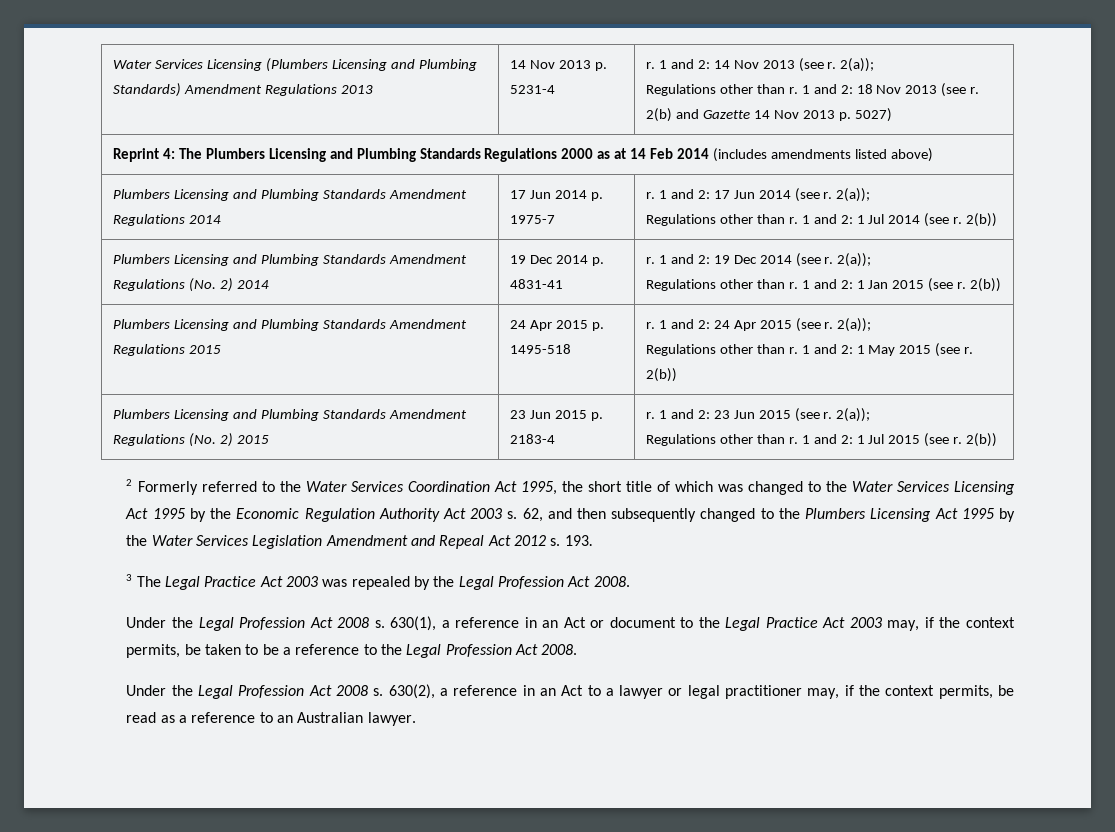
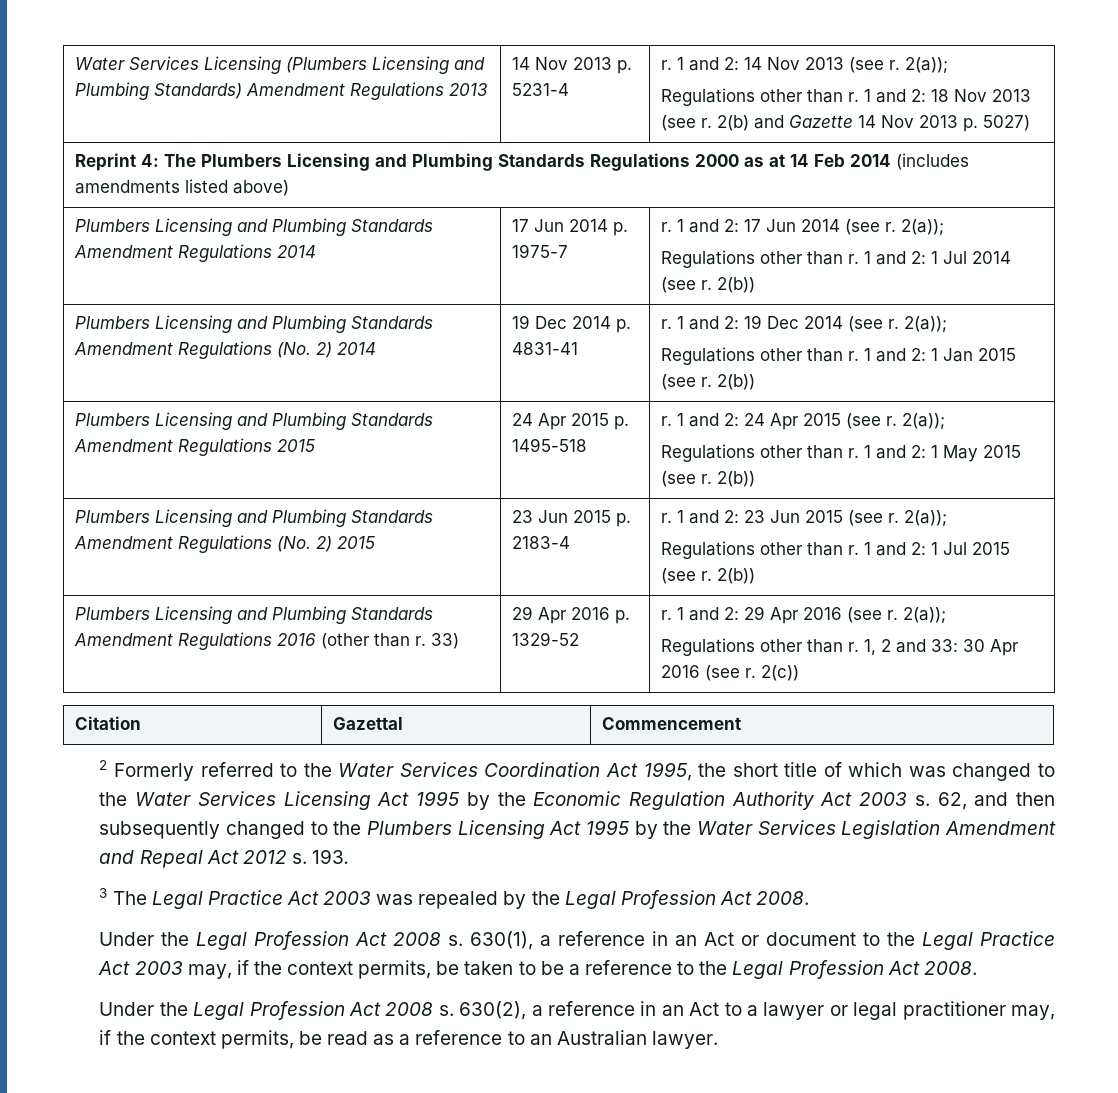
+ Plumbers Licensing and Plumbing Standards Amendment Regulations 2016 (other than r. 33) | 29 Apr 2016 p. 1329-52 | r. 1 and 2: 29 Apr 2016 (see r. 2(a));
+ Regulations other than r. 1, 2 and 33: 30 Apr 2016 (see r. 2(c))
+ Citation | Gazettal | Commencement

